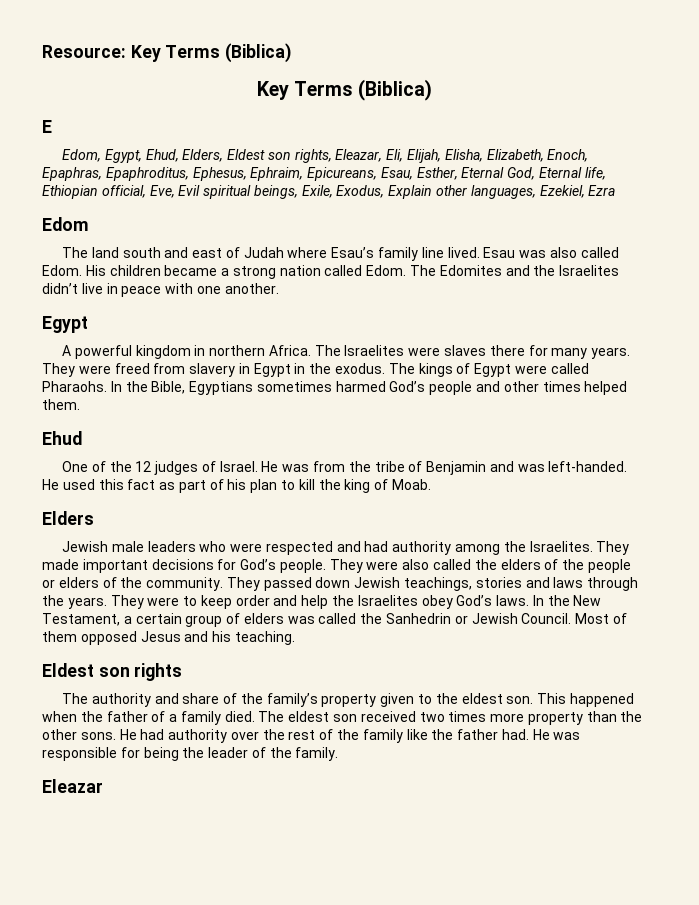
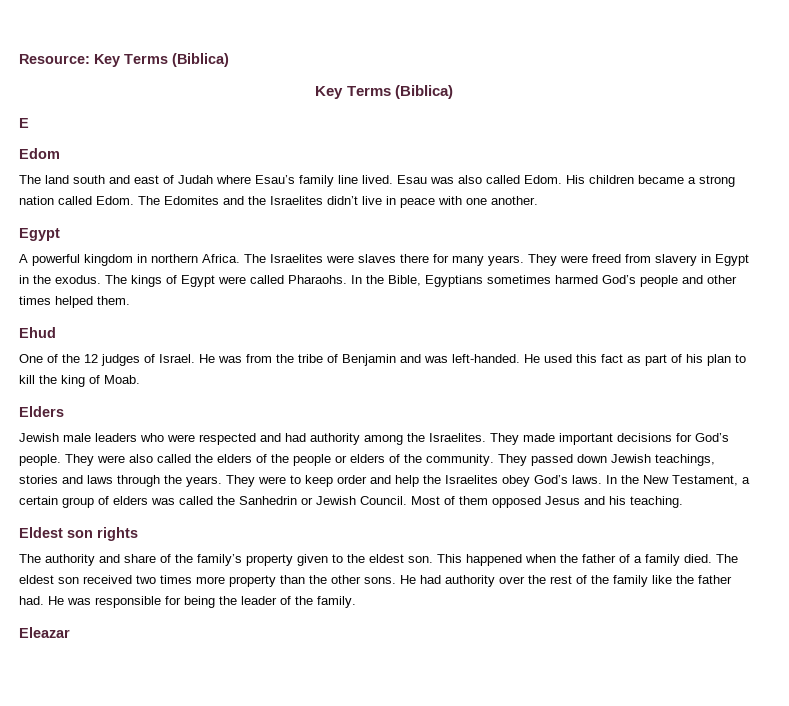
- Edom, Egypt, Ehud, Elders, Eldest son rights, Eleazar, Eli, Elijah, Elisha, Elizabeth, Enoch, Epaphras, Epaphroditus, Ephesus, Ephraim, Epicureans, Esau, Esther, Eternal God, Eternal life, Ethiopian official, Eve, Evil spiritual beings, Exile, Exodus, Explain other languages, Ezekiel, Ezra

